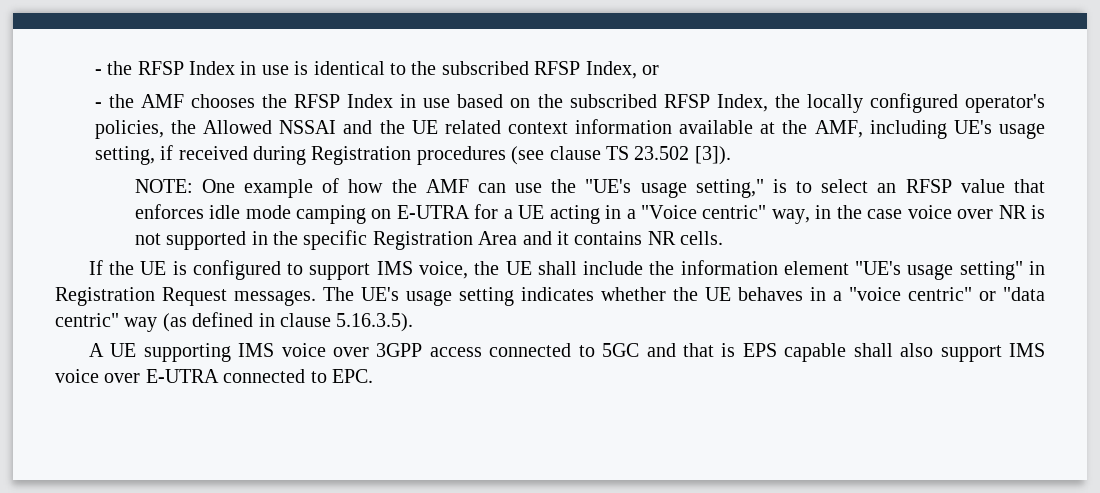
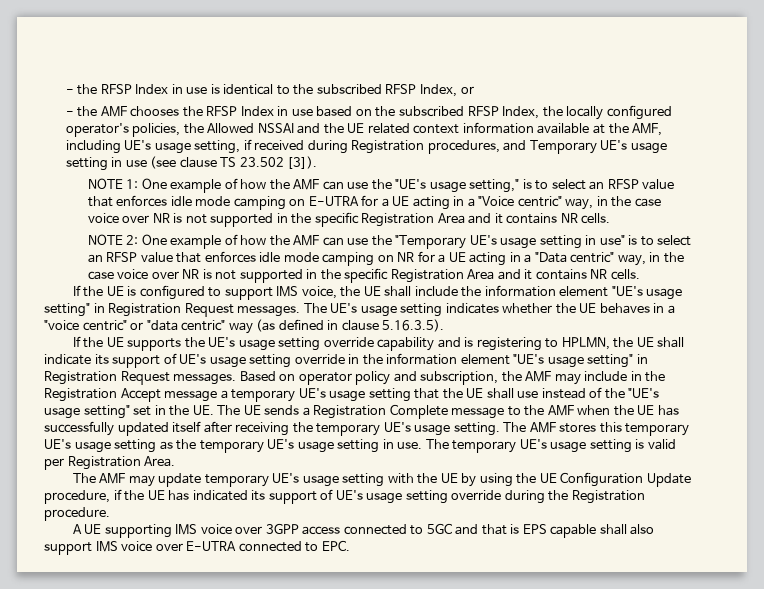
- - the AMF chooses the RFSP Index in use based on the subscribed RFSP Index, the locally configured operator's policies, the Allowed NSSAI and the UE related context information available at the AMF, including UE's usage setting, if received during Registration procedures (see clause TS 23.502 [3]).
+ - the AMF chooses the RFSP Index in use based on the subscribed RFSP Index, the locally configured operator's policies, the Allowed NSSAI and the UE related context information available at the AMF, including UE's usage setting, if received during Registration procedures, and Temporary UE's usage setting in use (see clause TS 23.502 [3]).
- NOTE: One example of how the AMF can use the "UE's usage setting," is to select an RFSP value that enforces idle mode camping on E-UTRA for a UE acting in a "Voice centric" way, in the case voice over NR is not supported in the specific Registration Area and it contains NR cells.
+ NOTE 1: One example of how the AMF can use the "UE's usage setting," is to select an RFSP value that enforces idle mode camping on E-UTRA for a UE acting in a "Voice centric" way, in the case voice over NR is not supported in the specific Registration Area and it contains NR cells.
+ NOTE 2: One example of how the AMF can use the "Temporary UE's usage setting in use" is to select an RFSP value that enforces idle mode camping on NR for a UE acting in a "Data centric" way, in the case voice over NR is not supported in the specific Registration Area and it contains NR cells.
+ If the UE supports the UE's usage setting override capability and is registering to HPLMN, the UE shall indicate its support of UE's usage setting override in the information element "UE's usage setting" in Registration Request messages. Based on operator policy and subscription, the AMF may include in the Registration Accept message a temporary UE's usage setting that the UE shall use instead of the "UE's usage setting" set in the UE. The UE sends a Registration Complete message to the AMF when the UE has successfully updated itself after receiving the temporary UE's usage setting. The AMF stores this temporary UE's usage setting as the temporary UE's usage setting in use. The temporary UE's usage setting is valid per Registration Area.
+ The AMF may update temporary UE's usage setting with the UE by using the UE Configuration Update procedure, if the UE has indicated its support of UE's usage setting override during the Registration procedure.

